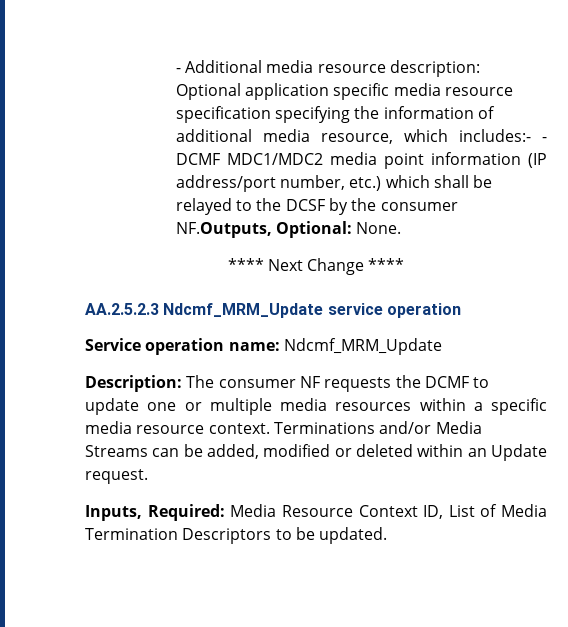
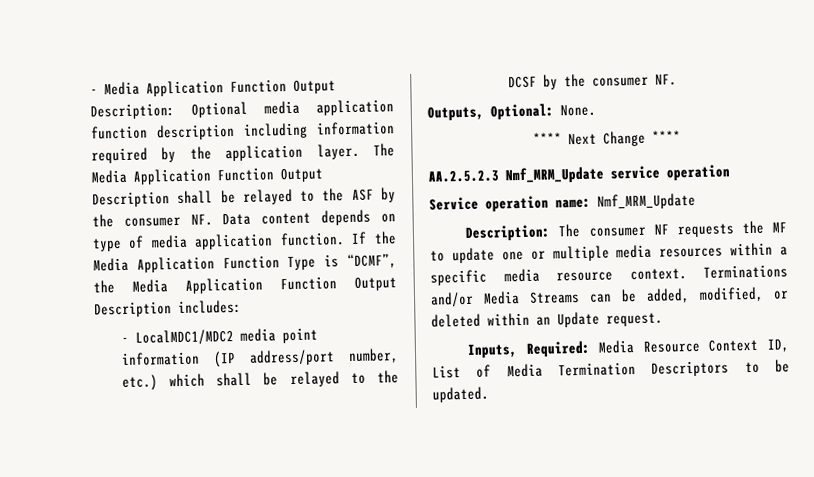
- - Additional media resource description: Optional application specific media resource specification specifying the information of additional media resource, which includes:- - DCMF MDC1/MDC2 media point information (IP address/port number, etc.) which shall be relayed to the DCSF by the consumer NF.Outputs, Optional: None.
+ - Media Application Function Output Description: Optional media application function description including information required by the application layer. The Media Application Function Output Description shall be relayed to the ASF by the consumer NF. Data content depends on type of media application function. If the Media Application Function Type is “DCMF”, the Media Application Function Output Description includes:
+ - LocalMDC1/MDC2 media point information (IP address/port number, etc.) which shall be relayed to the DCSF by the consumer NF.
+ Outputs, Optional: None.
- AA.2.5.2.3 Ndcmf_MRM_Update service operation
+ AA.2.5.2.3 Nmf_MRM_Update service operation
- Service operation name: Ndcmf_MRM_Update
+ Service operation name: Nmf_MRM_Update
- Description: The consumer NF requests the DCMF to update one or multiple media resources within a specific media resource context.
+ Description: The consumer NF requests the MF to update one or multiple media resources within a specific media resource context.
- Terminations and/or Media Streams can be added, modified or deleted within an Update request.
+ Terminations and/or Media Streams can be added, modified, or deleted within an Update request.

